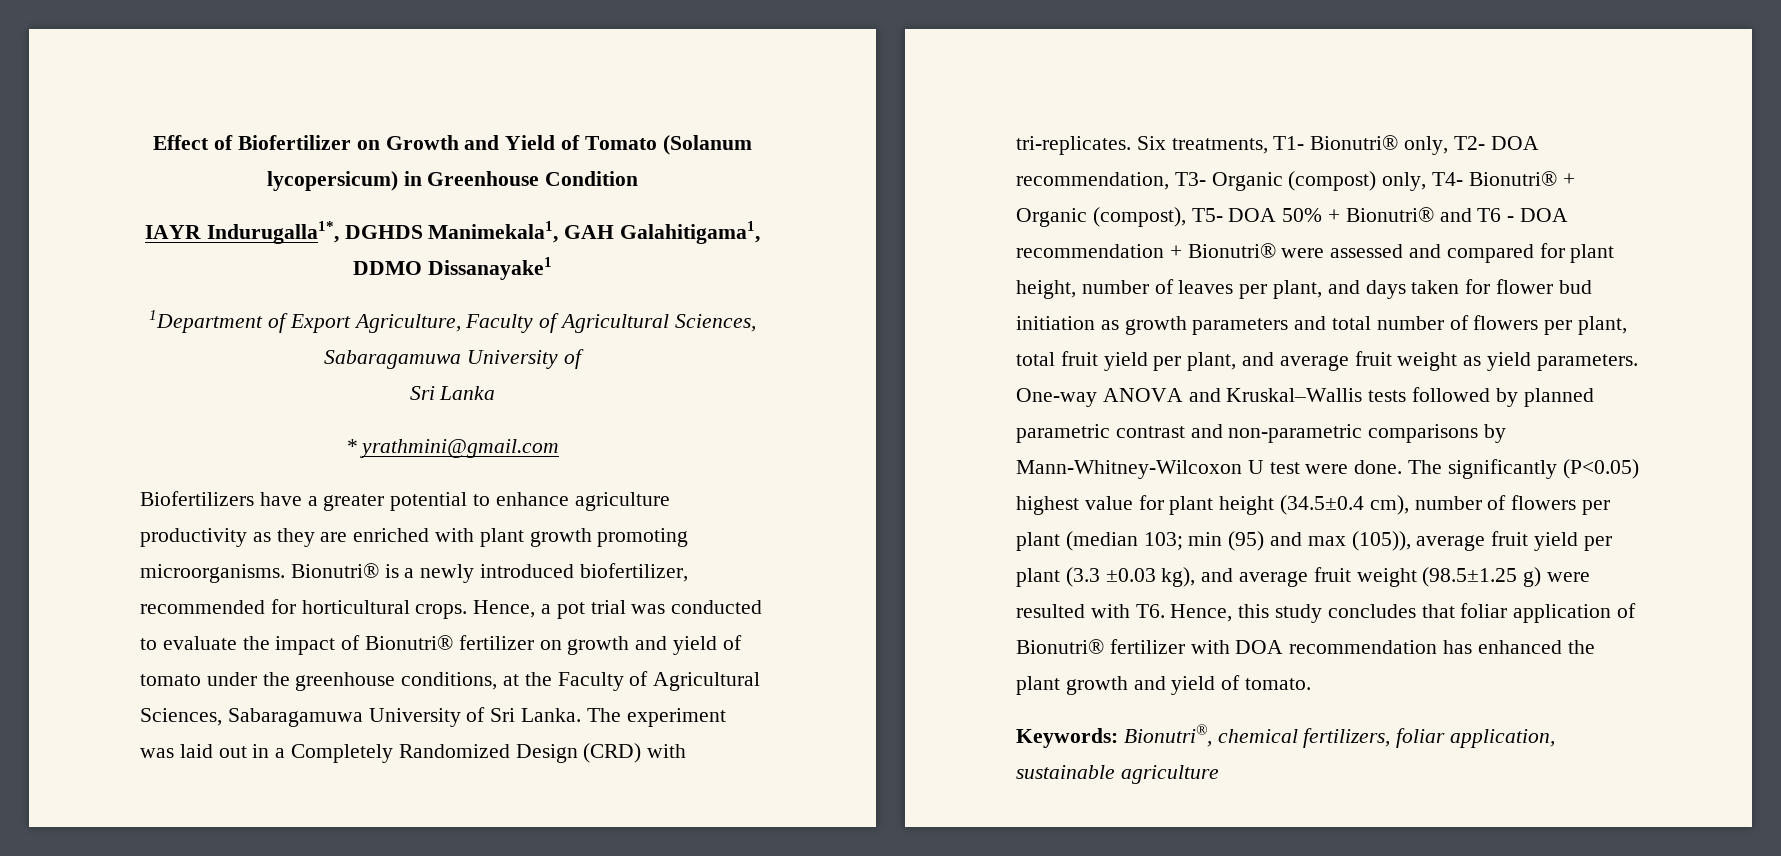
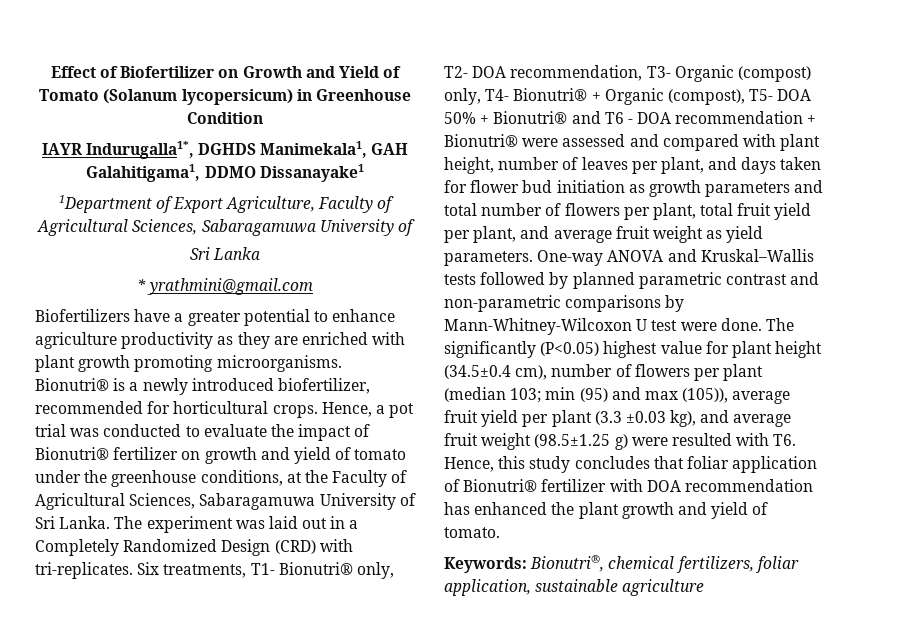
- Six treatments, T1- Bionutri® only, T2- DOA recommendation, T3- Organic (compost) only, T4- Bionutri® + Organic (compost), T5- DOA 50% + Bionutri® and T6 - DOA recommendation + Bionutri® were assessed and compared for plant height, number of leaves per plant, and days taken for flower bud initiation as growth parameters and total number of flowers per plant, total fruit yield per plant, and average fruit weight as yield parameters.
+ Six treatments, T1- Bionutri® only, T2- DOA recommendation, T3- Organic (compost) only, T4- Bionutri® + Organic (compost), T5- DOA 50% + Bionutri® and T6 - DOA recommendation + Bionutri® were assessed and compared with plant height, number of leaves per plant, and days taken for flower bud initiation as growth parameters and total number of flowers per plant, total fruit yield per plant, and average fruit weight as yield parameters.

